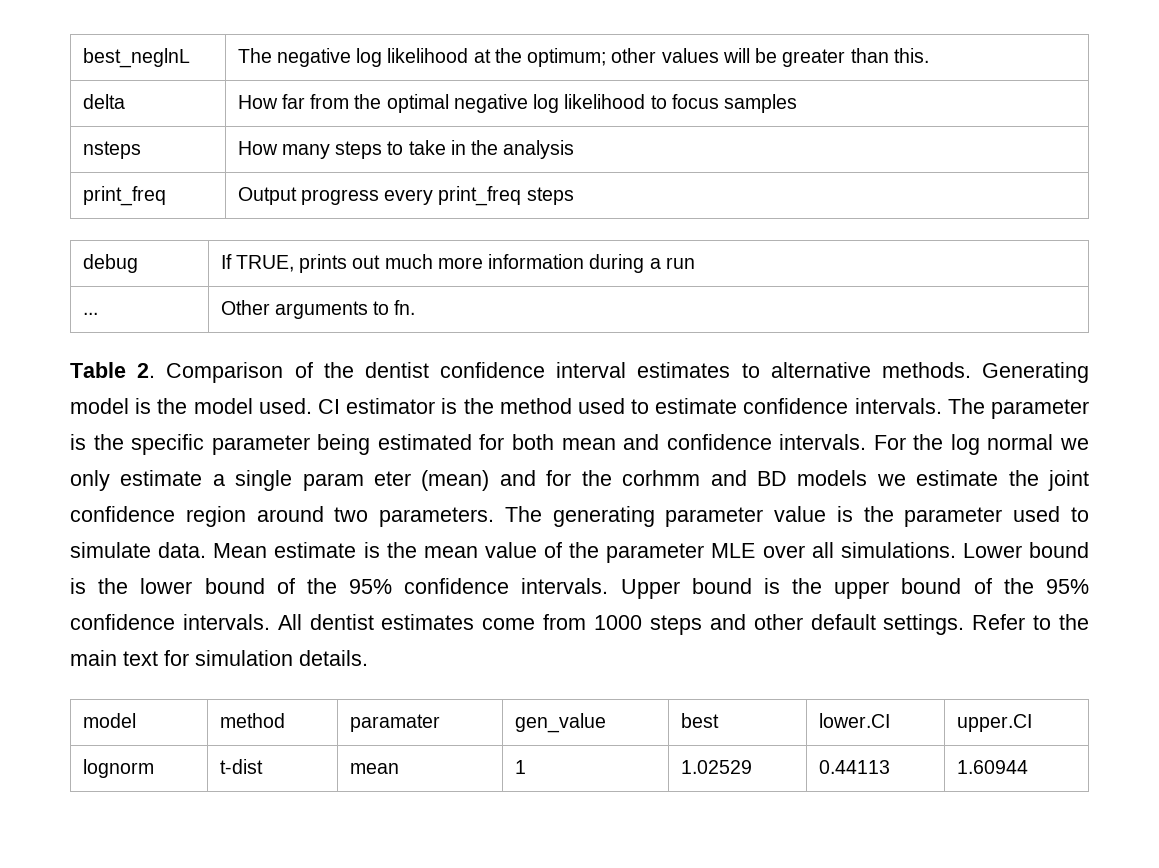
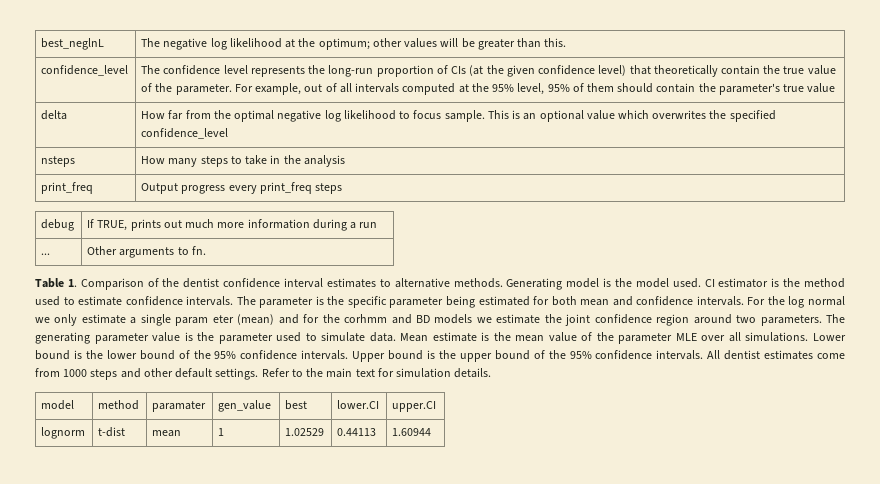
+ confidence_level | The confidence level represents the long-run proportion of CIs (at the given confidence level) that theoretically contain the true value of the parameter. For example, out of all intervals computed at the 95% level, 95% of them should contain the parameter's true value
- delta | How far from the optimal negative log likelihood to focus samples
+ delta | How far from the optimal negative log likelihood to focus sample. This is an optional value which overwrites the specified confidence_level
- Table 2. Comparison of the dentist confidence interval estimates to alternative methods.
+ Table 1. Comparison of the dentist confidence interval estimates to alternative methods.

